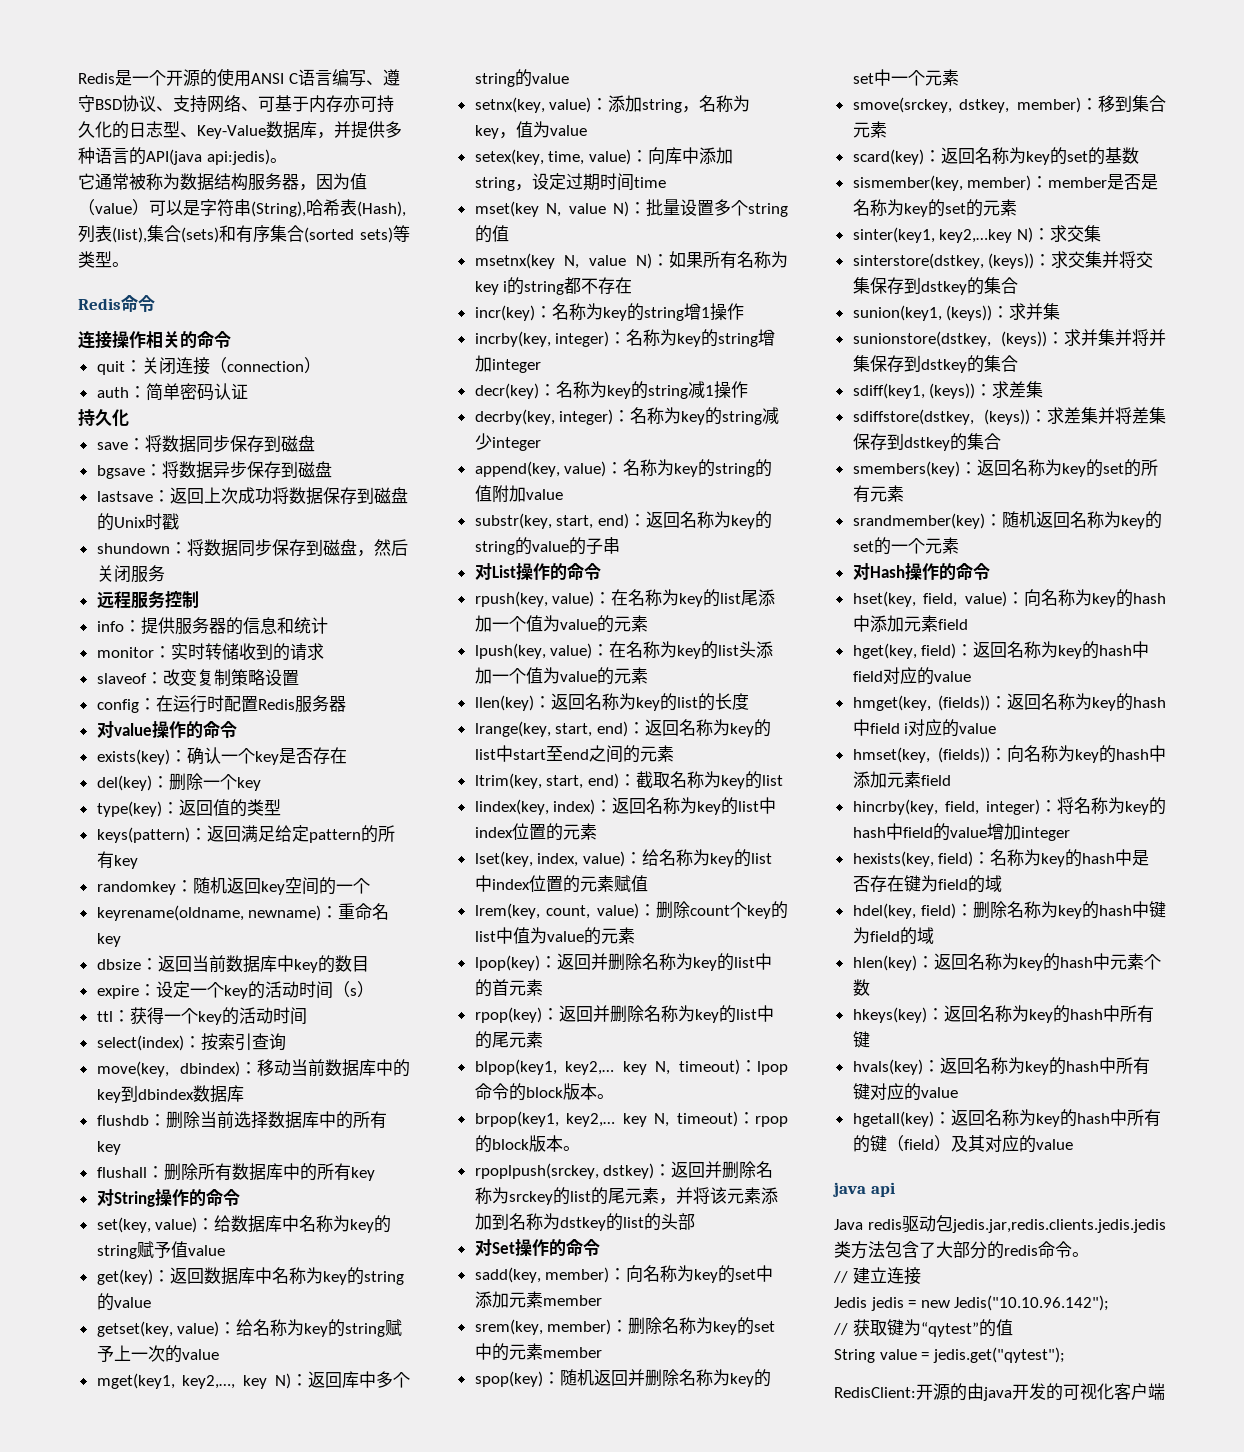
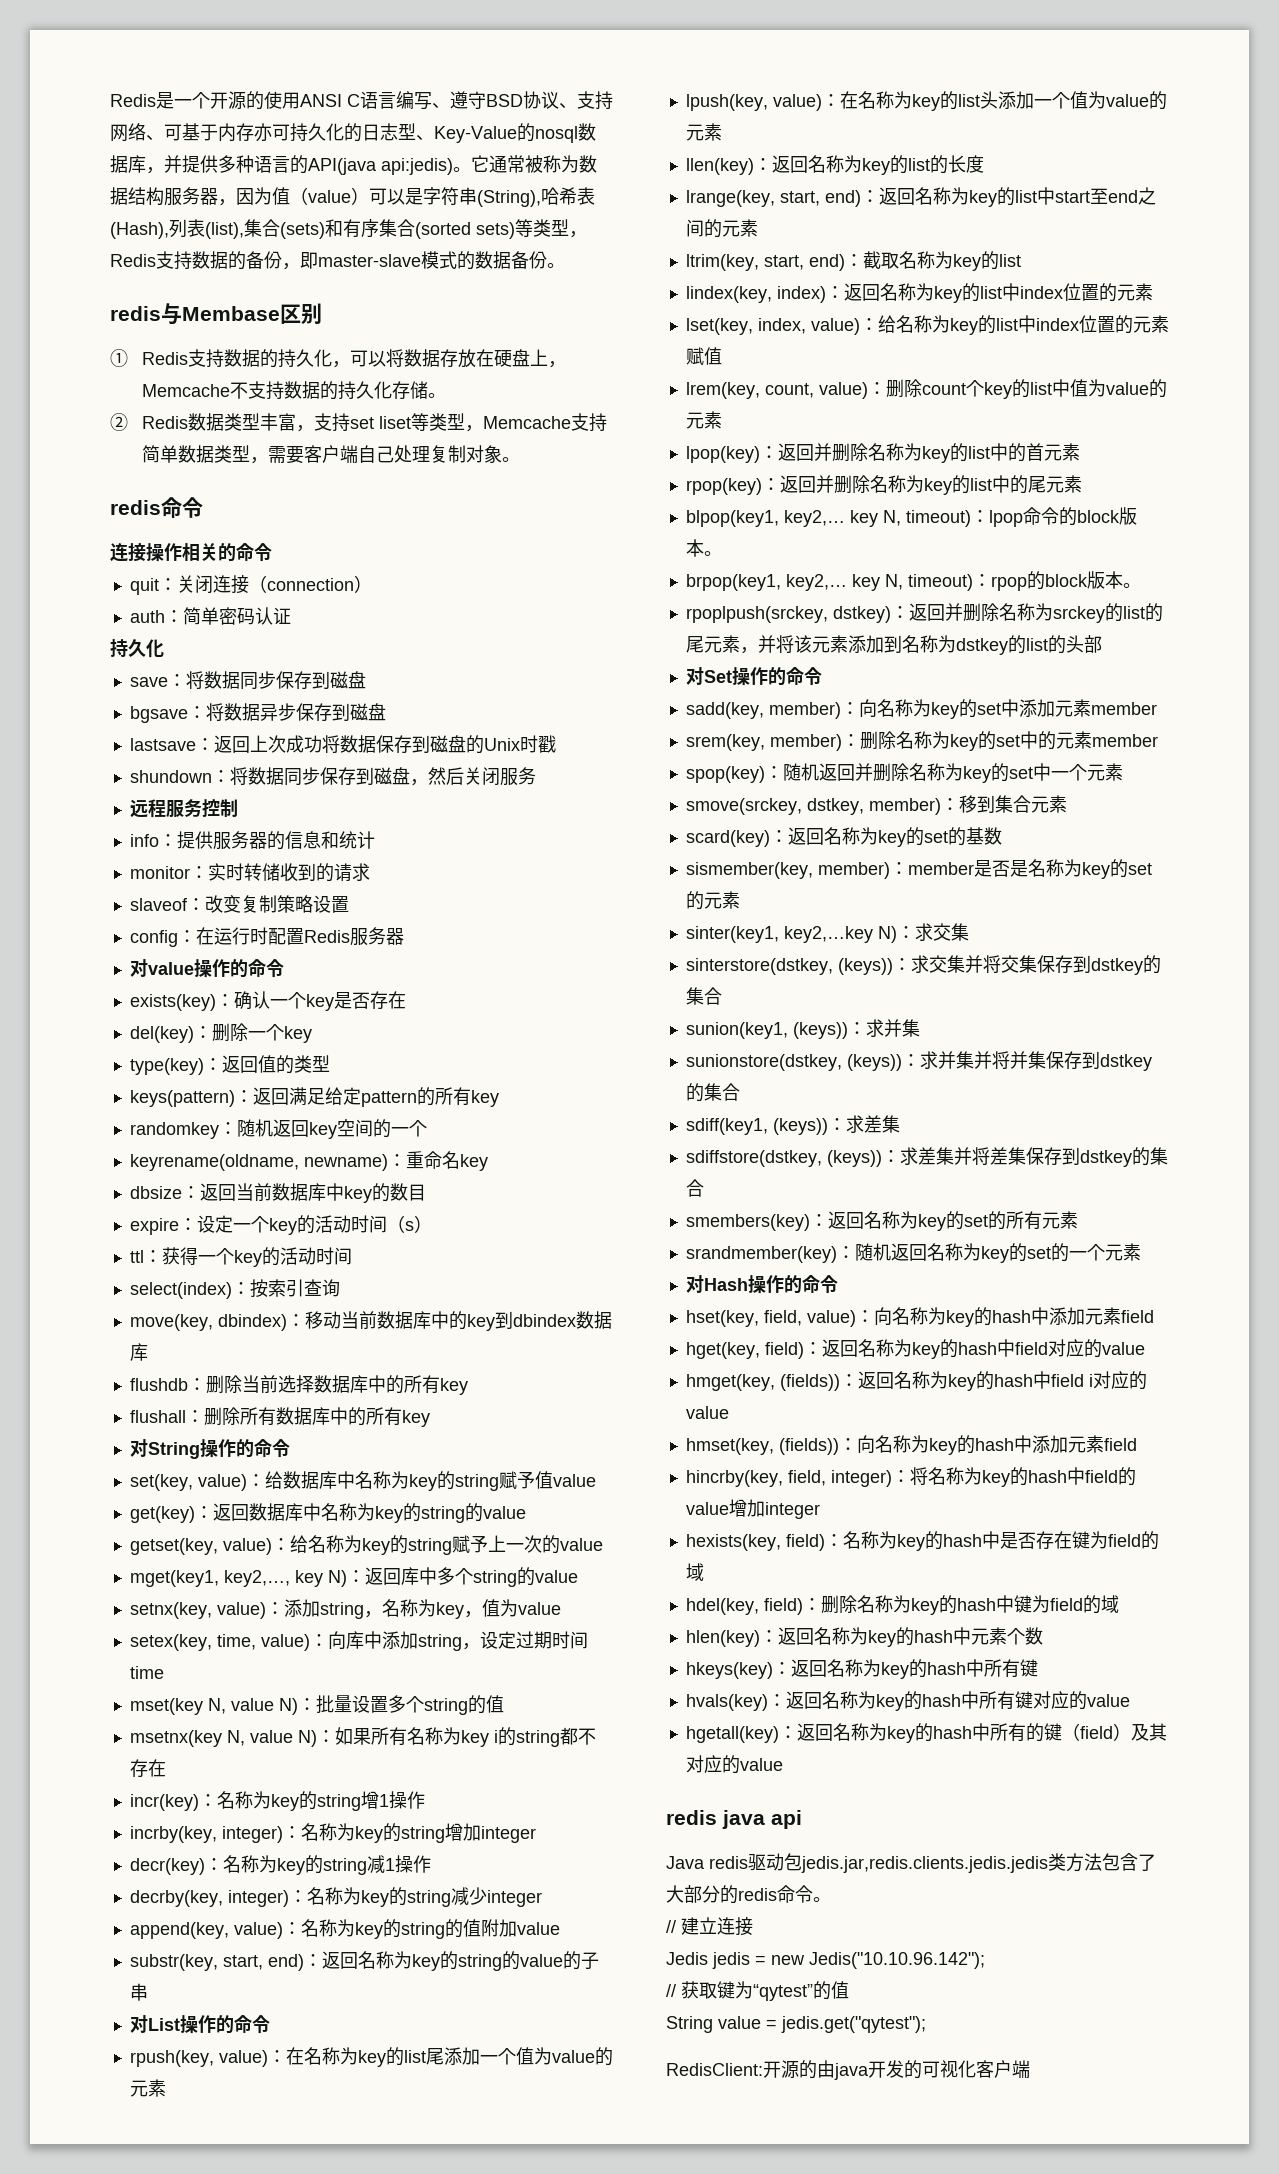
- Redis是一个开源的使用ANSI C语言编写、遵守BSD协议、支持网络、可基于内存亦可持久化的日志型、Key-Value数据库，并提供多种语言的API(java api:jedis)。
- 它通常被称为数据结构服务器，因为值（value）可以是字符串(String),哈希表(Hash),列表(list),集合(sets)和有序集合(sorted sets)等类型。
- Redis命令
+ Redis是一个开源的使用ANSI C语言编写、遵守BSD协议、支持网络、可基于内存亦可持久化的日志型、Key-Value的nosql数据库，并提供多种语言的API(java api:jedis)。它通常被称为数据结构服务器，因为值（value）可以是字符串(String),哈希表(Hash),列表(list),集合(sets)和有序集合(sorted sets)等类型，Redis支持数据的备份，即master-slave模式的数据备份。
+ redis与Membase区别
+ ① Redis支持数据的持久化，可以将数据存放在硬盘上，Memcache不支持数据的持久化存储。
+ ② Redis数据类型丰富，支持set liset等类型，Memcache支持简单数据类型，需要客户端自己处理复制对象。
+ redis命令
- java api
+ redis java api

